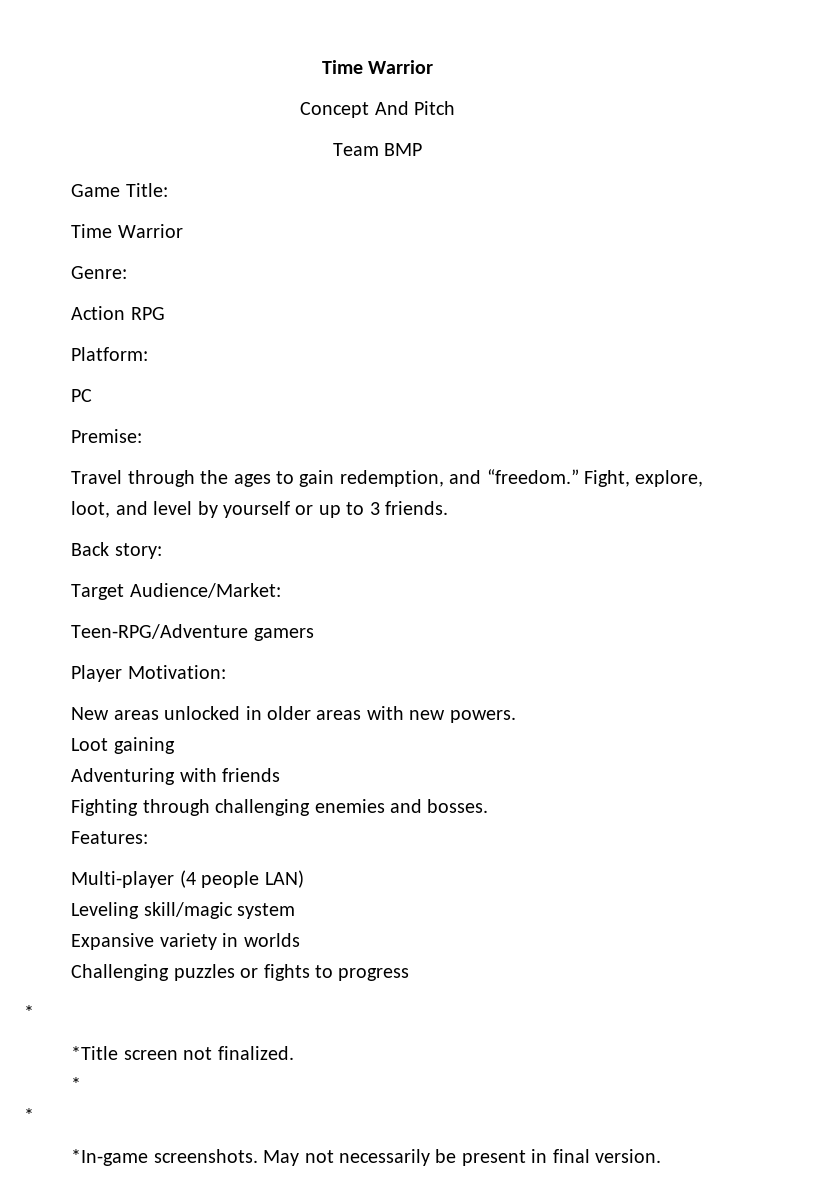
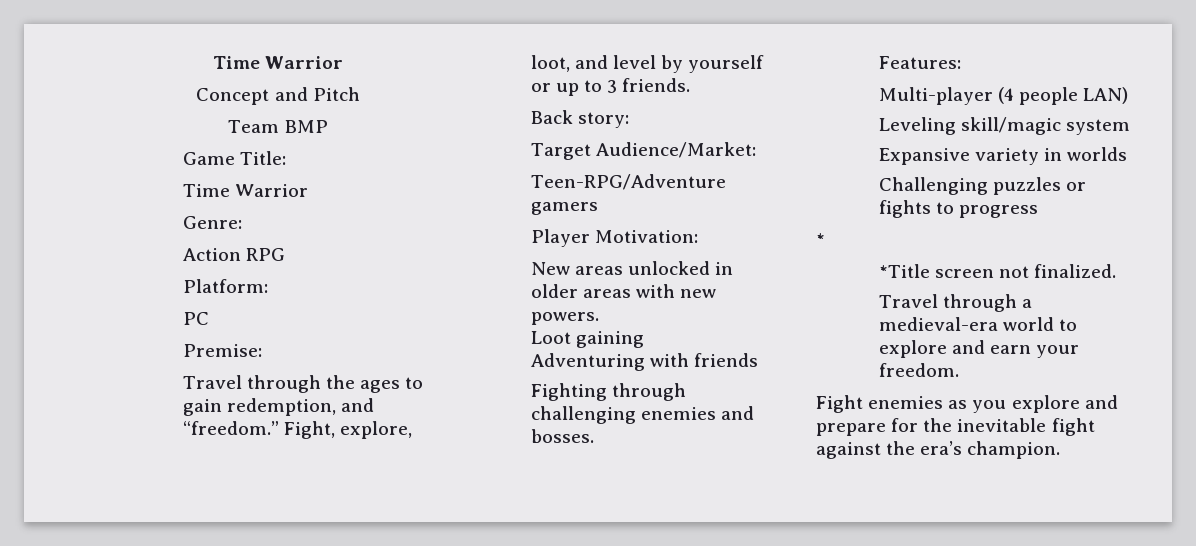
- Concept And Pitch
+ Concept and Pitch
  *Title screen not finalized.
- *
- *
- *In-game screenshots. May not necessarily be present in final version.
+ Travel through a medieval-era world to explore and earn your freedom.
+ Fight enemies as you explore and prepare for the inevitable fight against the era’s champion.

